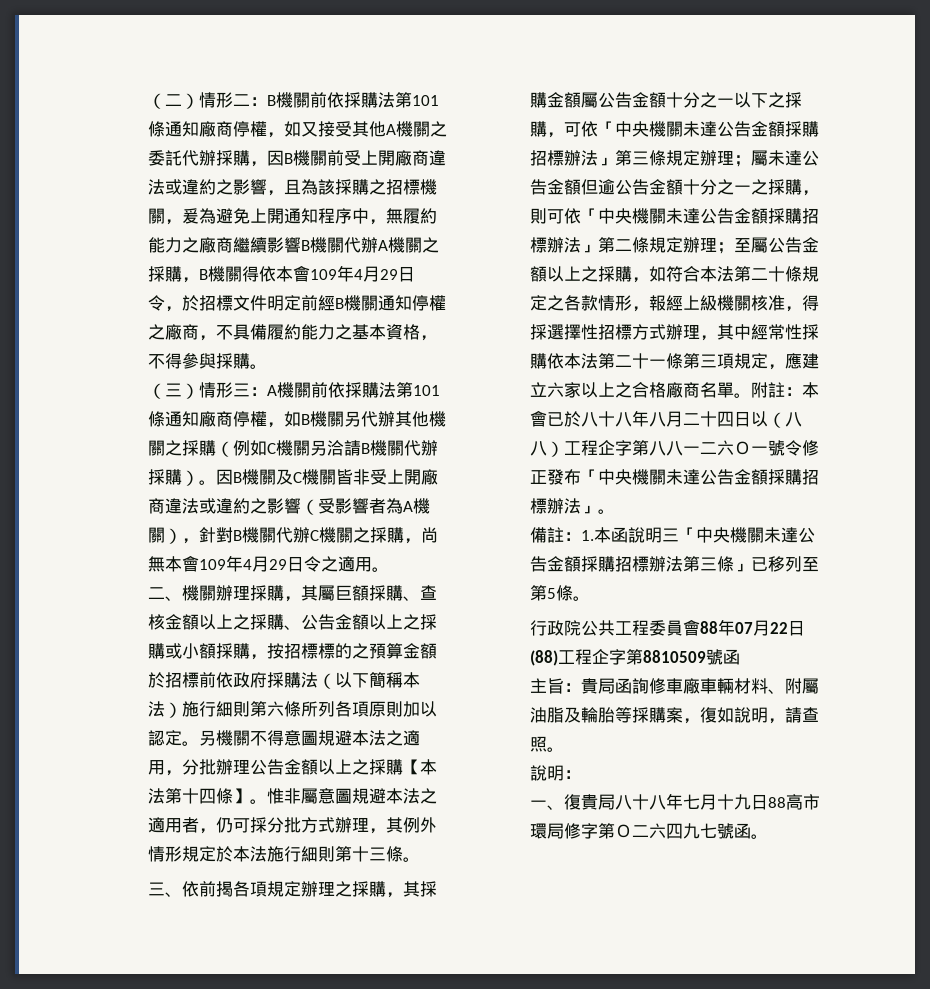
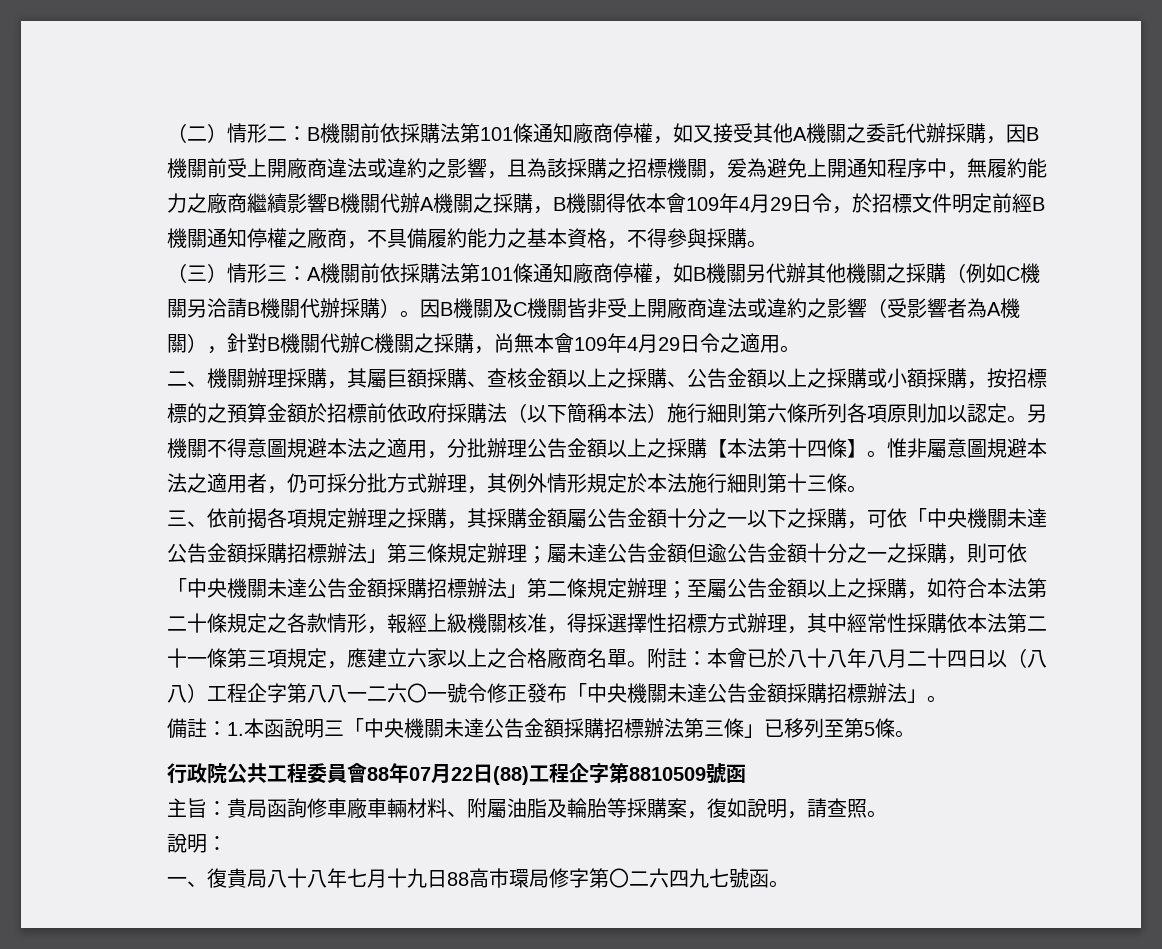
- 附註：本會已於八十八年八月二十四日以（八八）工程企字第八八一二六Ｏ一號令修正發布「中央機關未達公告金額採購招標辦法」。
+ 附註：本會已於八十八年八月二十四日以（八八）工程企字第八八一二六〇一號令修正發布「中央機關未達公告金額採購招標辦法」。
- 一、復貴局八十八年七月十九日88高市環局修字第Ｏ二六四九七號函。
+ 一、復貴局八十八年七月十九日88高市環局修字第〇二六四九七號函。

